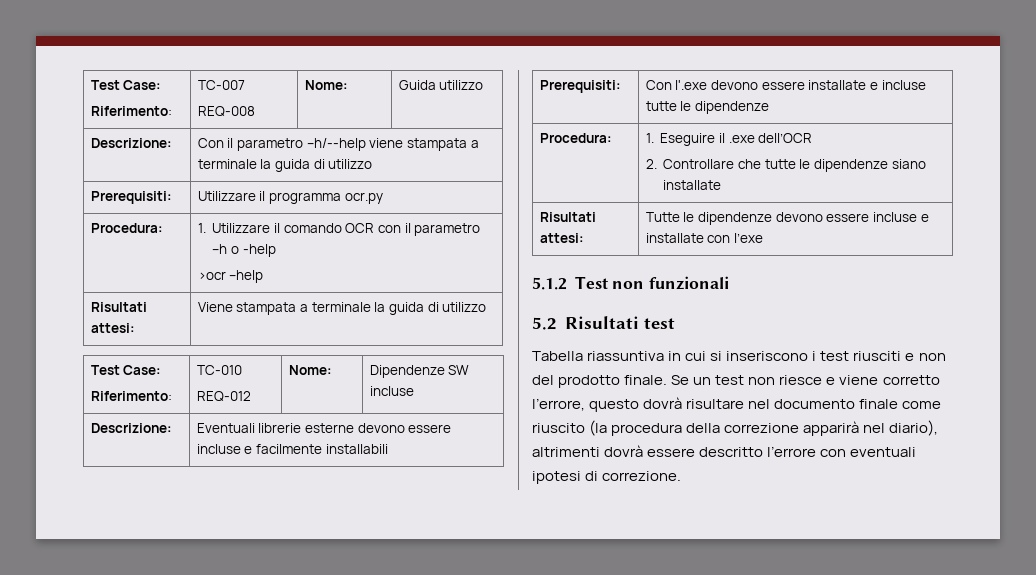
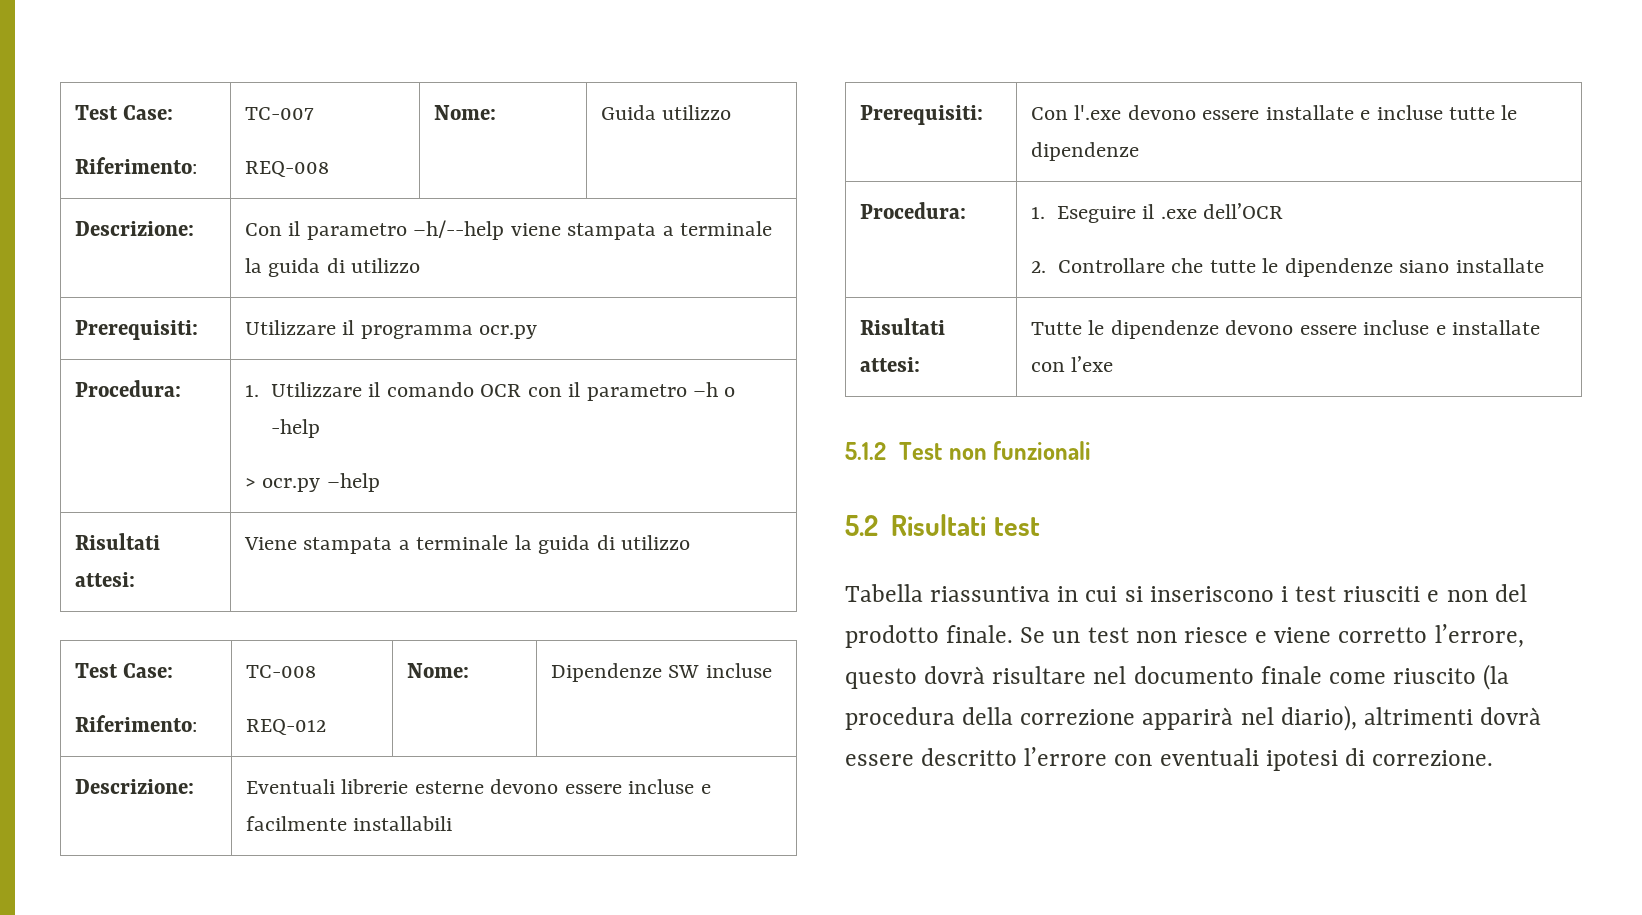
  Procedura: | 1. Utilizzare il comando OCR con il parametro –h o -help
- >ocr –help
+ > ocr.py –help
  Risultati attesi: | Viene stampata a terminale la guida di utilizzo
  Test Case:
- Riferimento: | TC-010
+ Riferimento: | TC-008

